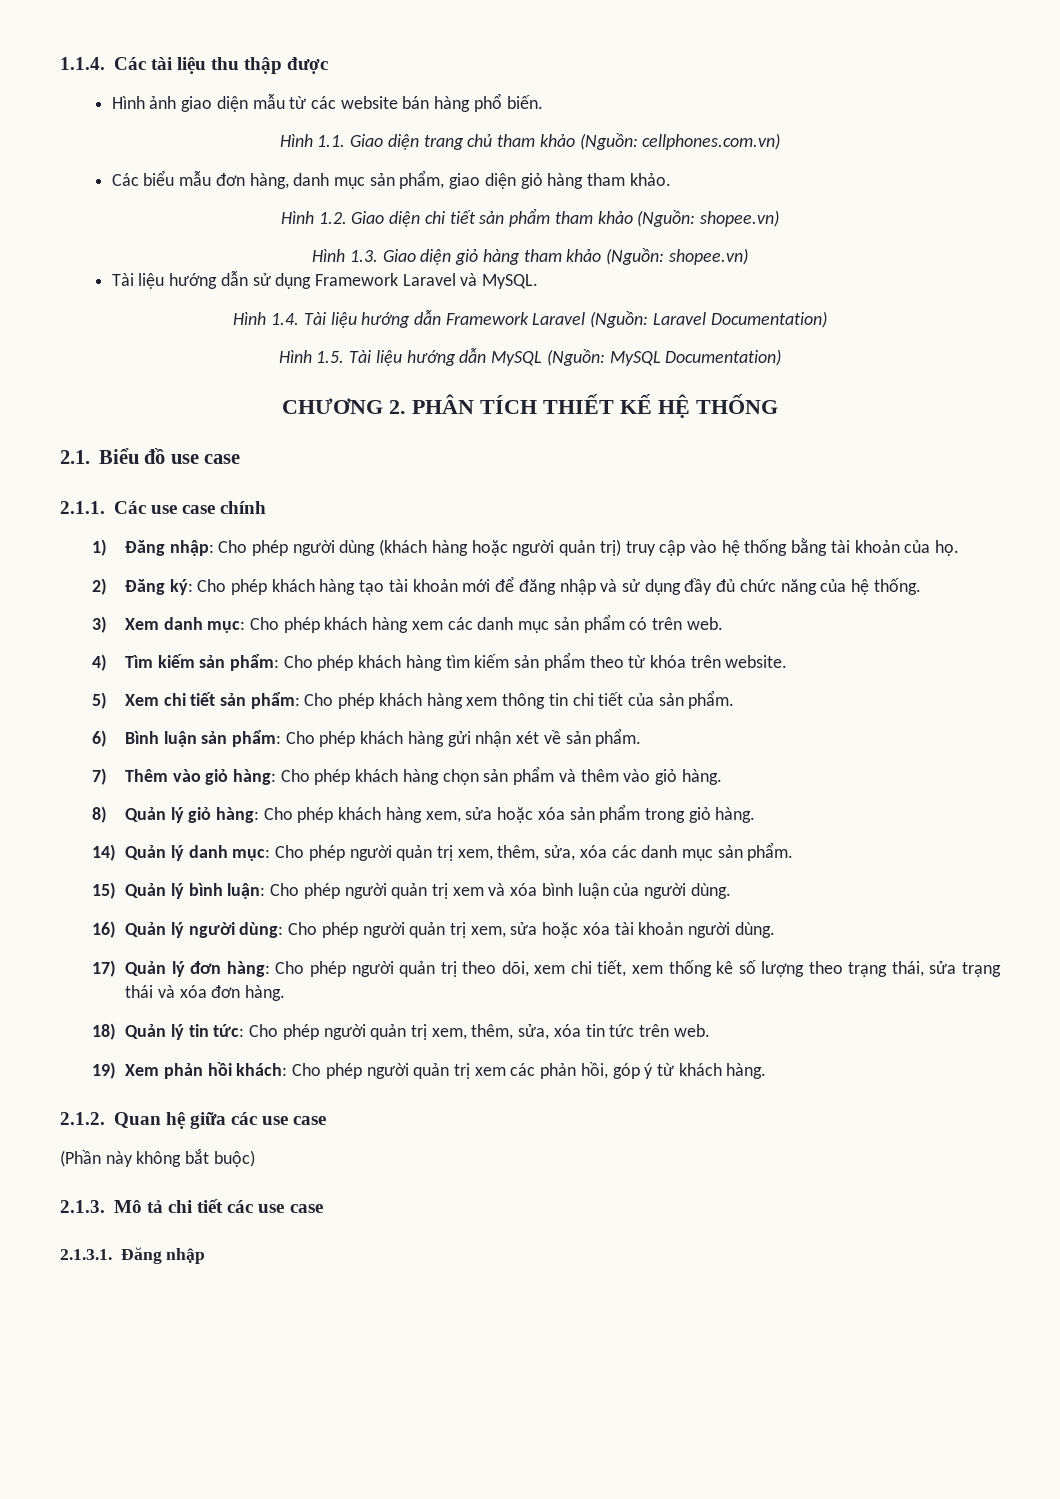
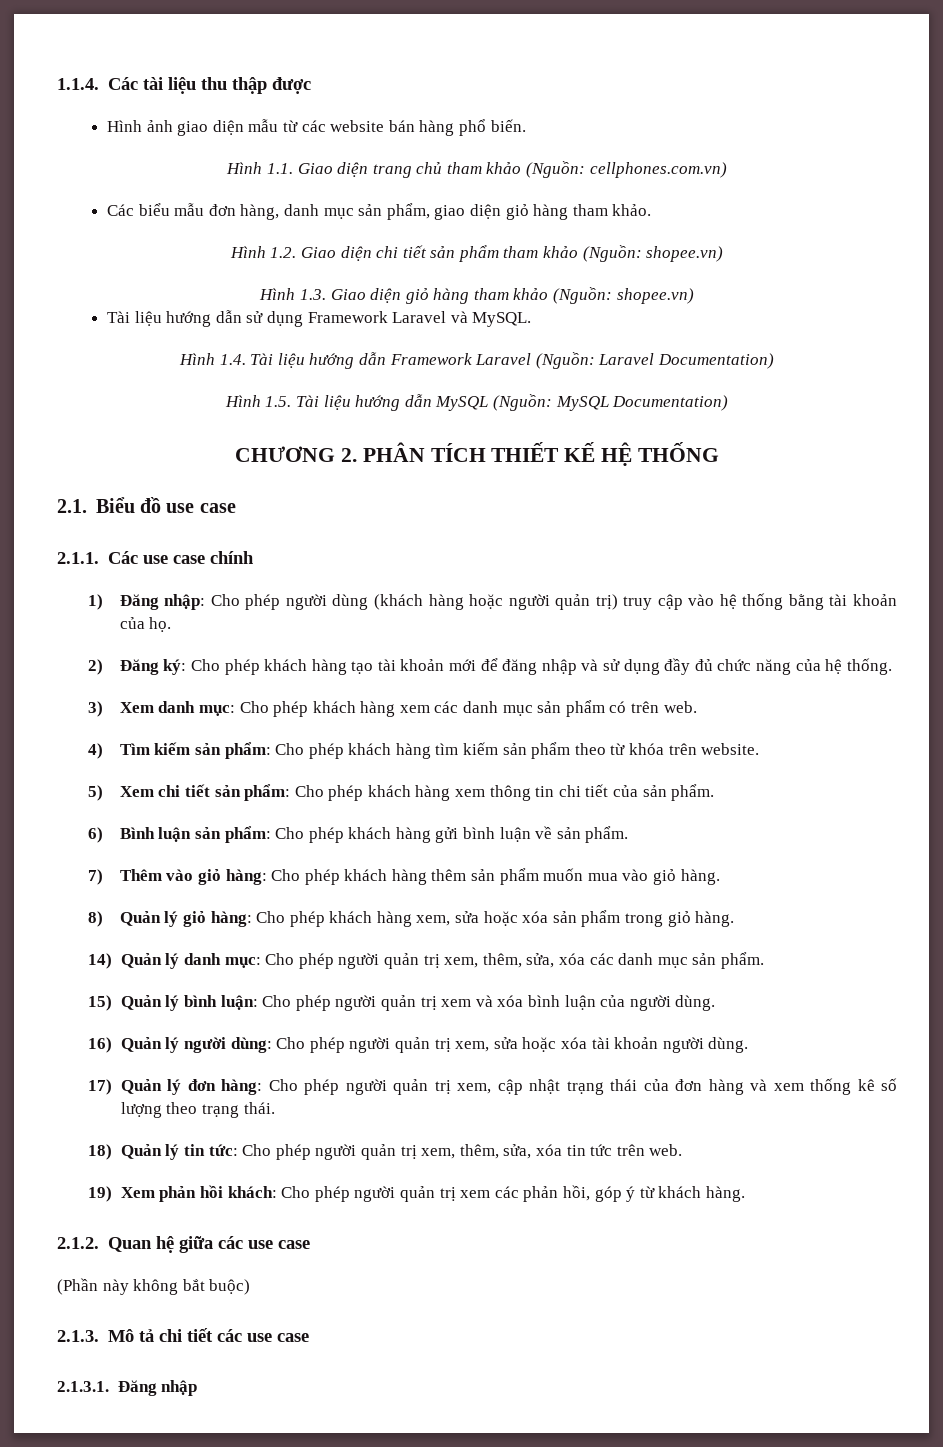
- 6) Bình luận sản phẩm: Cho phép khách hàng gửi nhận xét về sản phẩm.
+ 6) Bình luận sản phẩm: Cho phép khách hàng gửi bình luận về sản phẩm.
- 7) Thêm vào giỏ hàng: Cho phép khách hàng chọn sản phẩm và thêm vào giỏ hàng.
+ 7) Thêm vào giỏ hàng: Cho phép khách hàng thêm sản phẩm muốn mua vào giỏ hàng.
- 17) Quản lý đơn hàng: Cho phép người quản trị theo dõi, xem chi tiết, xem thống kê số lượng theo trạng thái, sửa trạng thái và xóa đơn hàng.
+ 17) Quản lý đơn hàng: Cho phép người quản trị xem, cập nhật trạng thái của đơn hàng và xem thống kê số lượng theo trạng thái.

